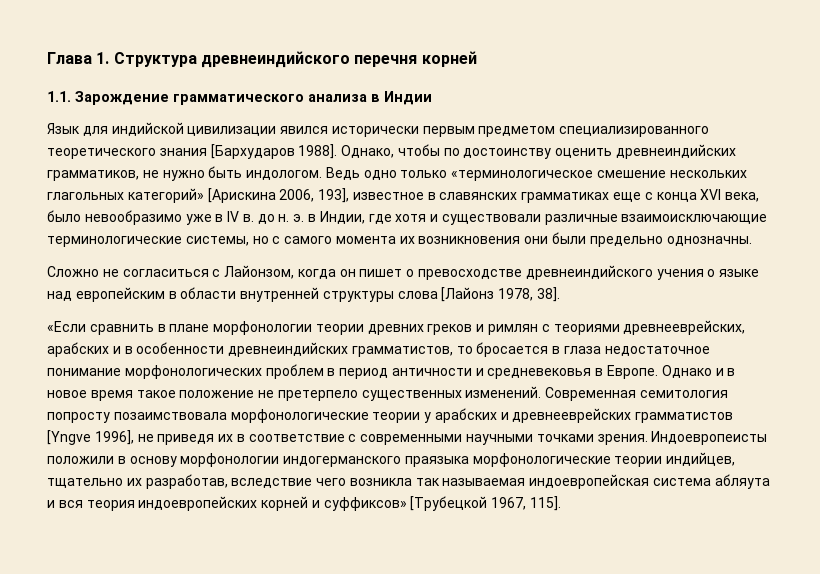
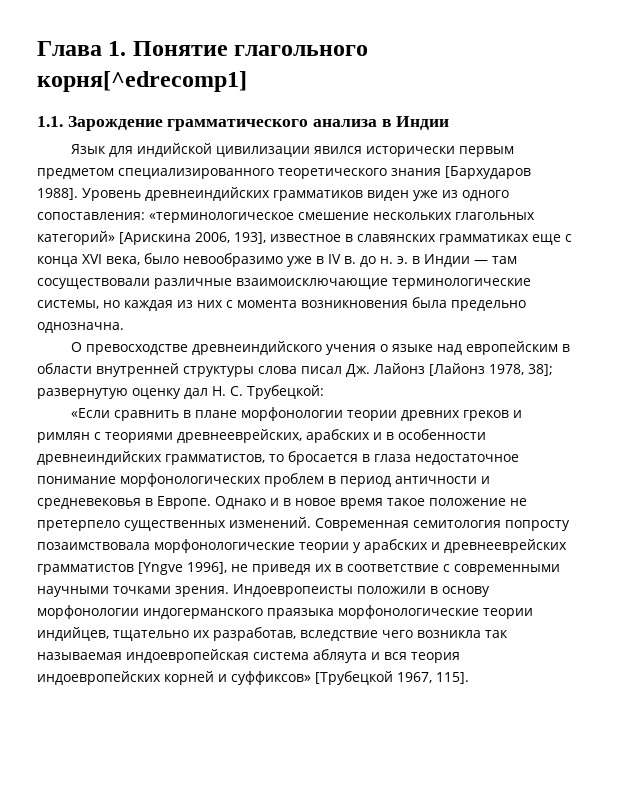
- Глава 1. Структура древнеиндийского перечня корней
+ Глава 1. Понятие глагольного корня[^edrecomp1]
- Однако, чтобы по достоинству оценить древнеиндийских грамматиков, не нужно быть индологом. Ведь одно только «терминологическое смешение нескольких глагольных категорий» [Арискина 2006, 193], известное в славянских грамматиках еще с конца XVI века, было невообразимо уже в IV в. до н. э. в Индии, где хотя и существовали различные взаимоисключающие терминологические системы, но с самого момента их возникновения они были предельно однозначны.
- Сложно не согласиться с Лайонзом, когда он пишет о превосходстве древнеиндийского учения о языке над европейским в области внутренней структуры слова [Лайонз 1978, 38].
+ Уровень древнеиндийских грамматиков виден уже из одного сопоставления: «терминологическое смешение нескольких глагольных категорий» [Арискина 2006, 193], известное в славянских грамматиках еще с конца XVI века, было невообразимо уже в IV в. до н. э. в Индии — там сосуществовали различные взаимоисключающие терминологические системы, но каждая из них с момента возникновения была предельно однозначна.
+ О превосходстве древнеиндийского учения о языке над европейским в области внутренней структуры слова писал Дж. Лайонз [Лайонз 1978, 38]; развернутую оценку дал Н. С. Трубецкой:

